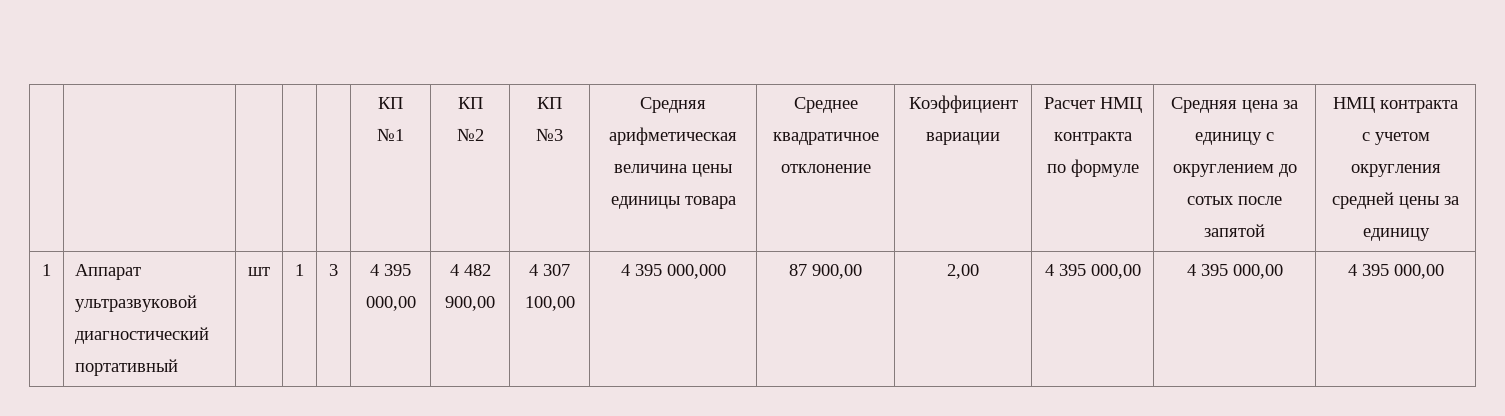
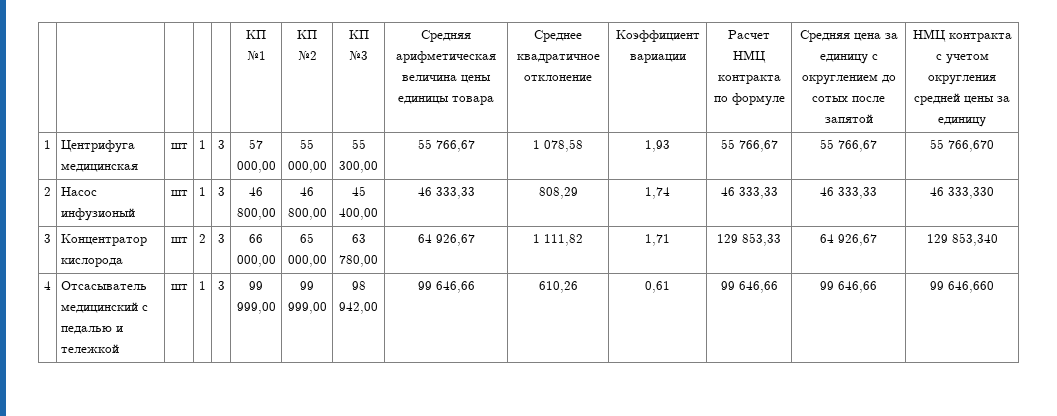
- 1 | Аппарат ультразвуковой диагностический портативный | шт | 1 | 3 | 4 395 000,00 | 4 482 900,00 | 4 307 100,00 | 4 395 000,000 | 87 900,00 | 2,00 | 4 395 000,00 | 4 395 000,00 | 4 395 000,00
+ 1 | Центрифуга медицинская | шт | 1 | 3 | 57 000,00 | 55 000,00 | 55 300,00 | 55 766,67 | 1 078,58 | 1,93 | 55 766,67 | 55 766,67 | 55 766,670
+ 2 | Насос инфузионый | шт | 1 | 3 | 46 800,00 | 46 800,00 | 45 400,00 | 46 333,33 | 808,29 | 1,74 | 46 333,33 | 46 333,33 | 46 333,330
+ 3 | Концентратор кислорода | шт | 2 | 3 | 66 000,00 | 65 000,00 | 63 780,00 | 64 926,67 | 1 111,82 | 1,71 | 129 853,33 | 64 926,67 | 129 853,340
+ 4 | Отсасыватель медицинский с педалью и тележкой | шт | 1 | 3 | 99 999,00 | 99 999,00 | 98 942,00 | 99 646,66 | 610,26 | 0,61 | 99 646,66 | 99 646,66 | 99 646,660

